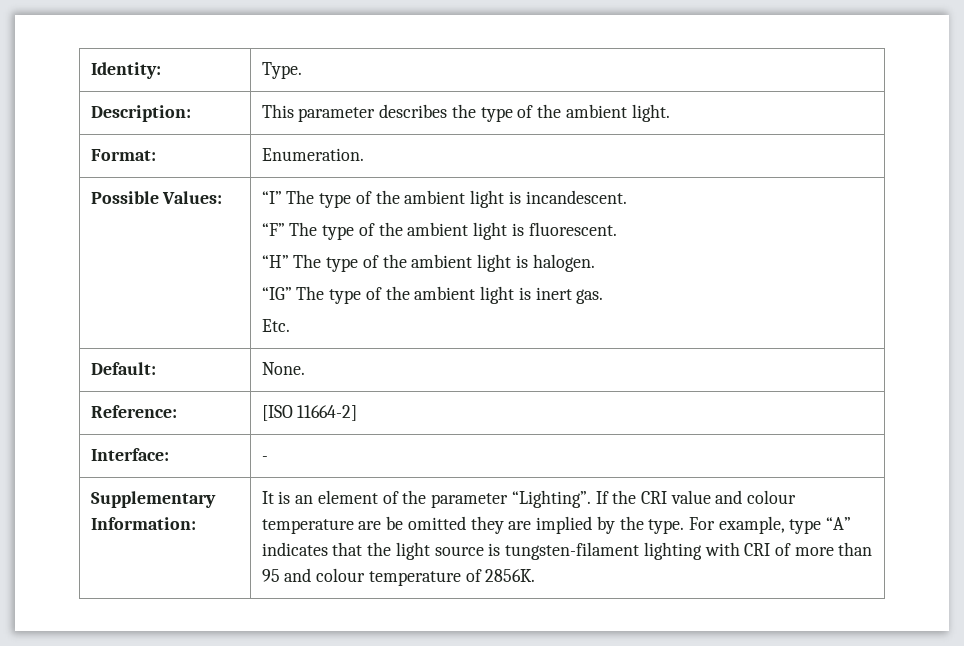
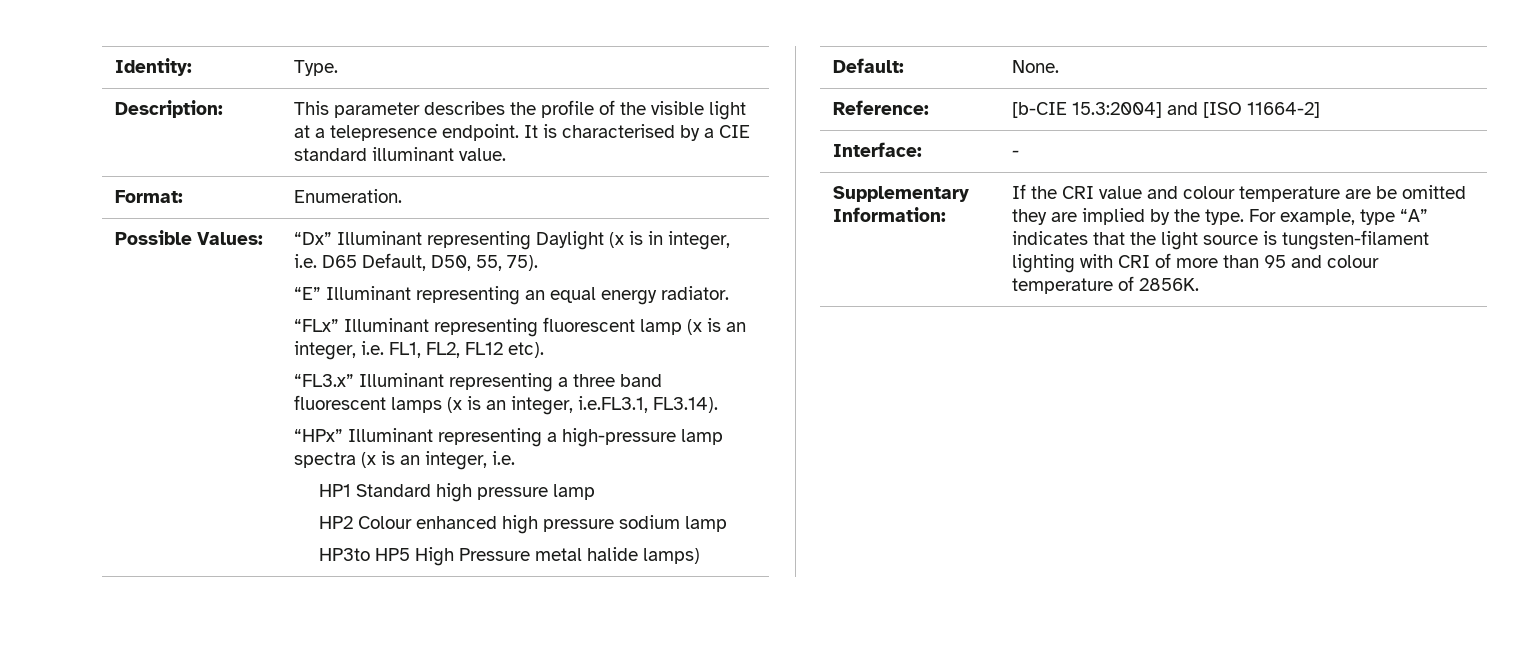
- Description: | This parameter describes the type of the ambient light.
+ Description: | This parameter describes the profile of the visible light at a telepresence endpoint. It is characterised by a CIE standard illuminant value.
  Format: | Enumeration.
- Possible Values: | “I” The type of the ambient light is incandescent.
- “F” The type of the ambient light is fluorescent.
- “H” The type of the ambient light is halogen.
- “IG” The type of the ambient light is inert gas.
- Etc.
+ Possible Values: | “Dx” Illuminant representing Daylight (x is in integer, i.e. D65 Default, D50, 55, 75).
+ “E” Illuminant representing an equal energy radiator.
+ “FLx” Illuminant representing fluorescent lamp (x is an integer, i.e. FL1, FL2, FL12 etc).
+ “FL3.x” Illuminant representing a three band fluorescent lamps (x is an integer, i.e.FL3.1, FL3.14).
+ “HPx” Illuminant representing a high-pressure lamp spectra (x is an integer, i.e.
+ HP1 Standard high pressure lamp
+ HP2 Colour enhanced high pressure sodium lamp
+ HP3to HP5 High Pressure metal halide lamps)
- Reference: | [ISO 11664-2]
+ Reference: | [b-CIE 15.3:2004] and [ISO 11664-2]
- It is an element of the parameter “Lighting”.

